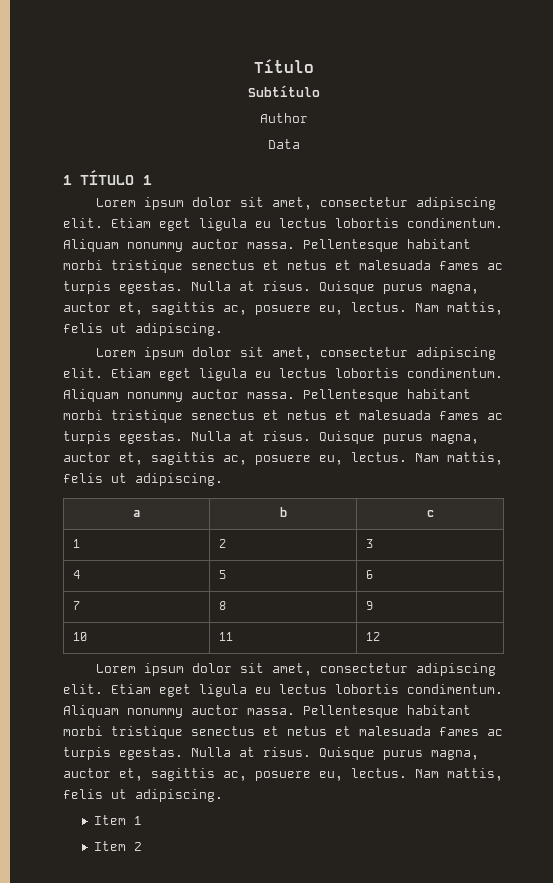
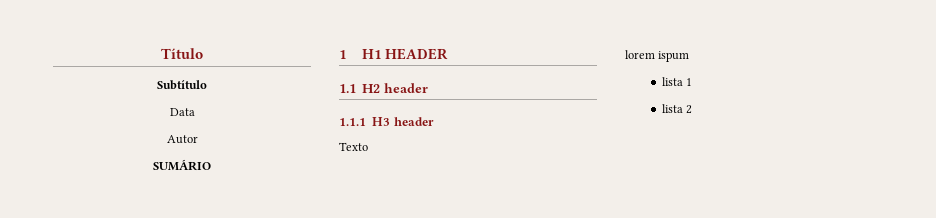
- Author
- 1 TÍTULO 1
- Lorem ipsum dolor sit amet, consectetur adipiscing elit. Etiam eget ligula eu lectus lobortis condimentum. Aliquam nonummy auctor massa. Pellentesque habitant morbi tristique senectus et netus et malesuada fames ac turpis egestas. Nulla at risus. Quisque purus magna, auctor et, sagittis ac, posuere eu, lectus. Nam mattis, felis ut adipiscing.
- Lorem ipsum dolor sit amet, consectetur adipiscing elit. Etiam eget ligula eu lectus lobortis condimentum. Aliquam nonummy auctor massa. Pellentesque habitant morbi tristique senectus et netus et malesuada fames ac turpis egestas. Nulla at risus. Quisque purus magna, auctor et, sagittis ac, posuere eu, lectus. Nam mattis, felis ut adipiscing.
- a | b | c
- 1 | 2 | 3
- 4 | 5 | 6
- 7 | 8 | 9
- 10 | 11 | 12
- Lorem ipsum dolor sit amet, consectetur adipiscing elit. Etiam eget ligula eu lectus lobortis condimentum. Aliquam nonummy auctor massa. Pellentesque habitant morbi tristique senectus et netus et malesuada fames ac turpis egestas. Nulla at risus. Quisque purus magna, auctor et, sagittis ac, posuere eu, lectus. Nam mattis, felis ut adipiscing.
- Item 1
- Item 2
+ Autor
+ SUMÁRIO
+ 1 H1 HEADER
+ 1.1 H2 header
+ 1.1.1 H3 header
+ Texto
+ lorem ispum
+ lista 1
+ lista 2

